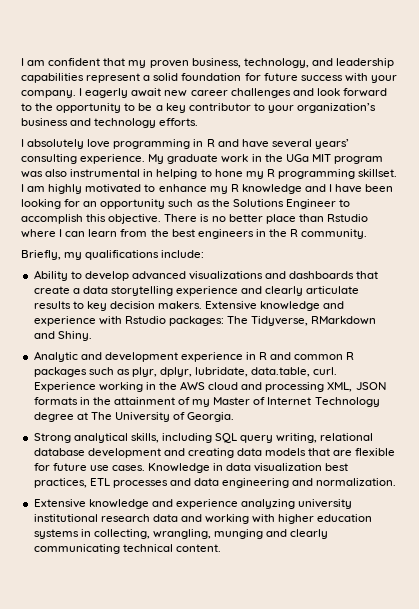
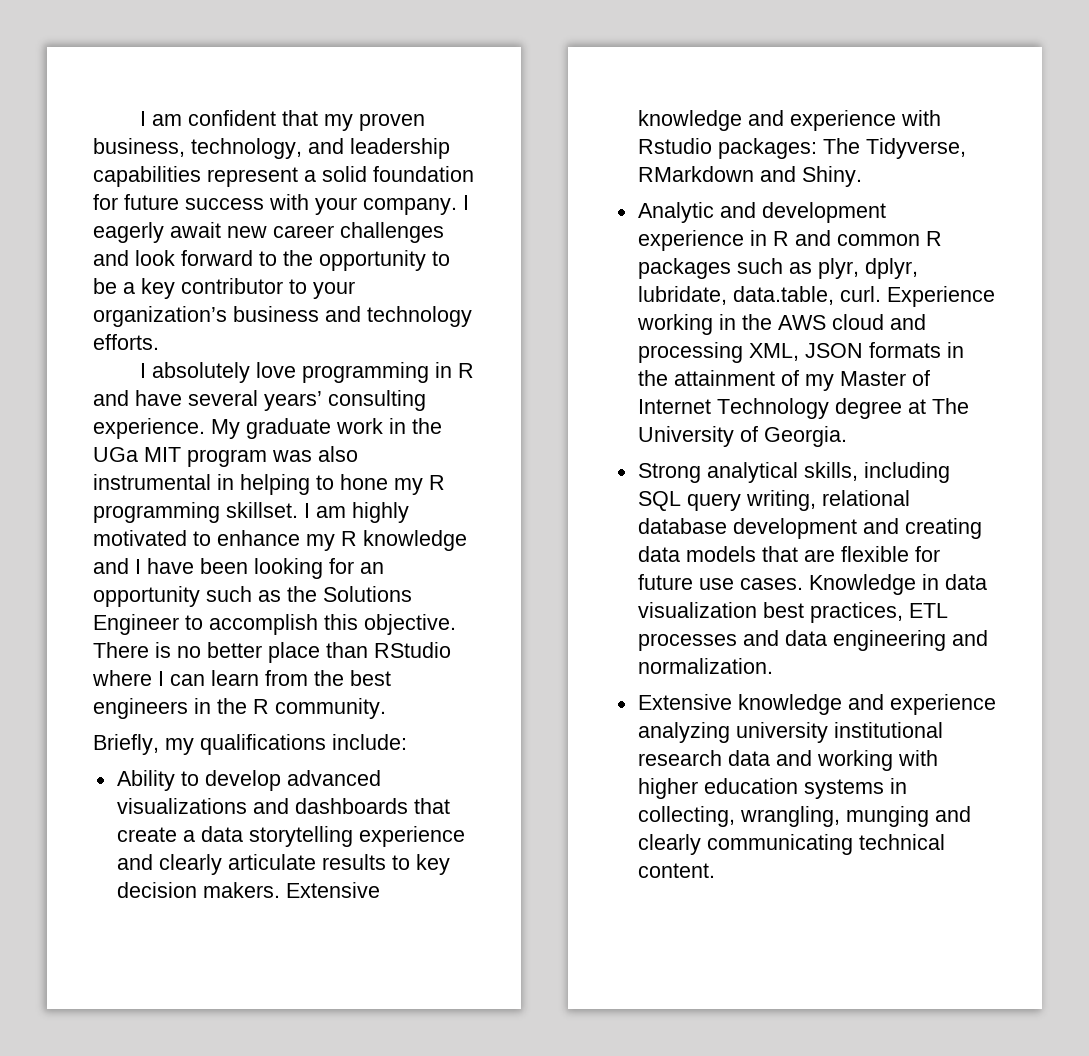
- There is no better place than Rstudio where I can learn from the best engineers in the R community.
+ There is no better place than RStudio where I can learn from the best engineers in the R community.

